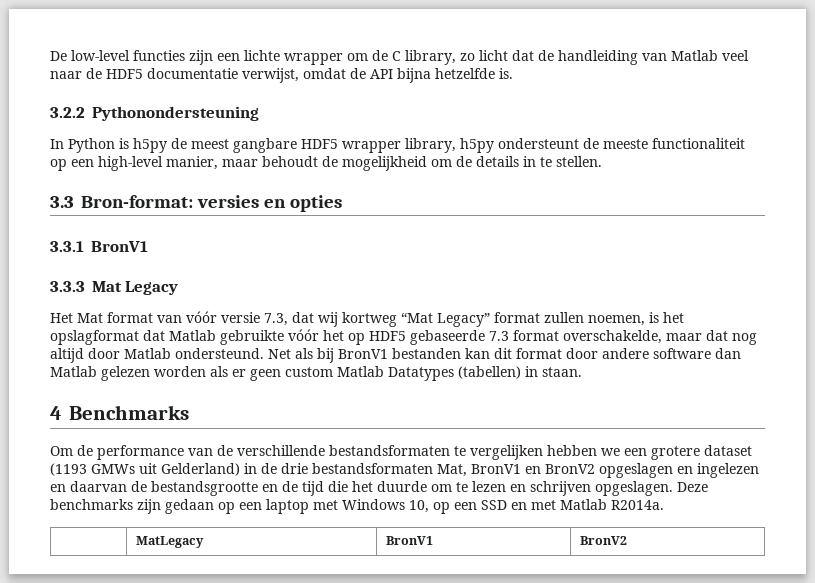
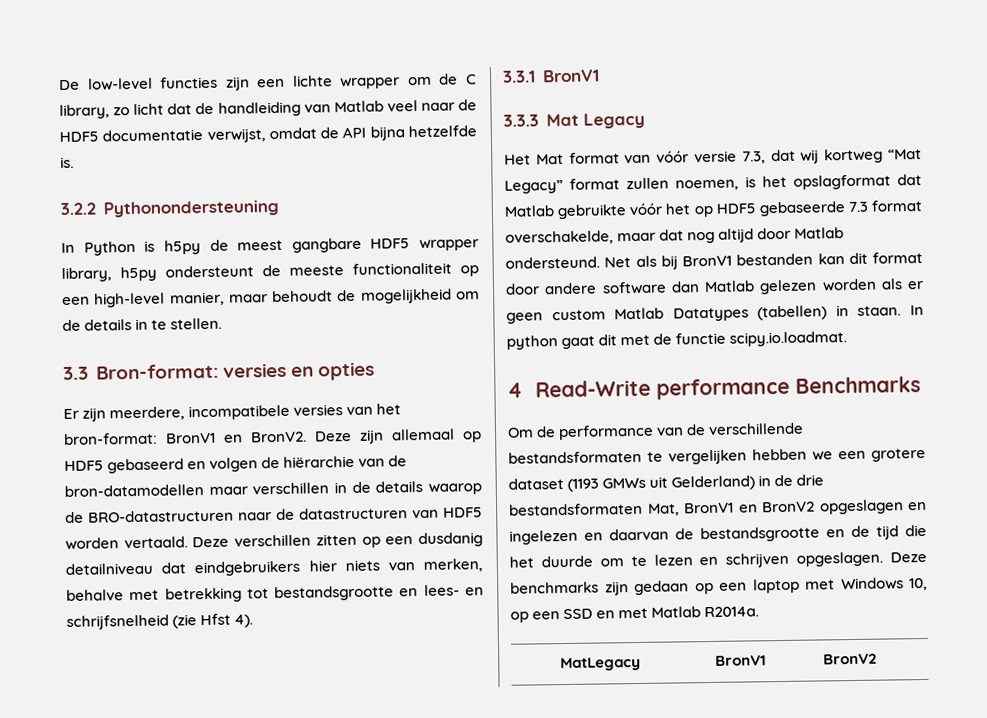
+ Er zijn meerdere, incompatibele versies van het bron-format: BronV1 en BronV2. Deze zijn allemaal op HDF5 gebaseerd en volgen de hiërarchie van de bron-datamodellen maar verschillen in de details waarop de BRO-datastructuren naar de datastructuren van HDF5 worden vertaald. Deze verschillen zitten op een dusdanig detailniveau dat eindgebruikers hier niets van merken, behalve met betrekking tot bestandsgrootte en lees- en schrijfsnelheid (zie Hfst 4).
+ In python gaat dit met de functie scipy.io.loadmat.
- 4 Benchmarks
+ 4 Read-Write performance Benchmarks

